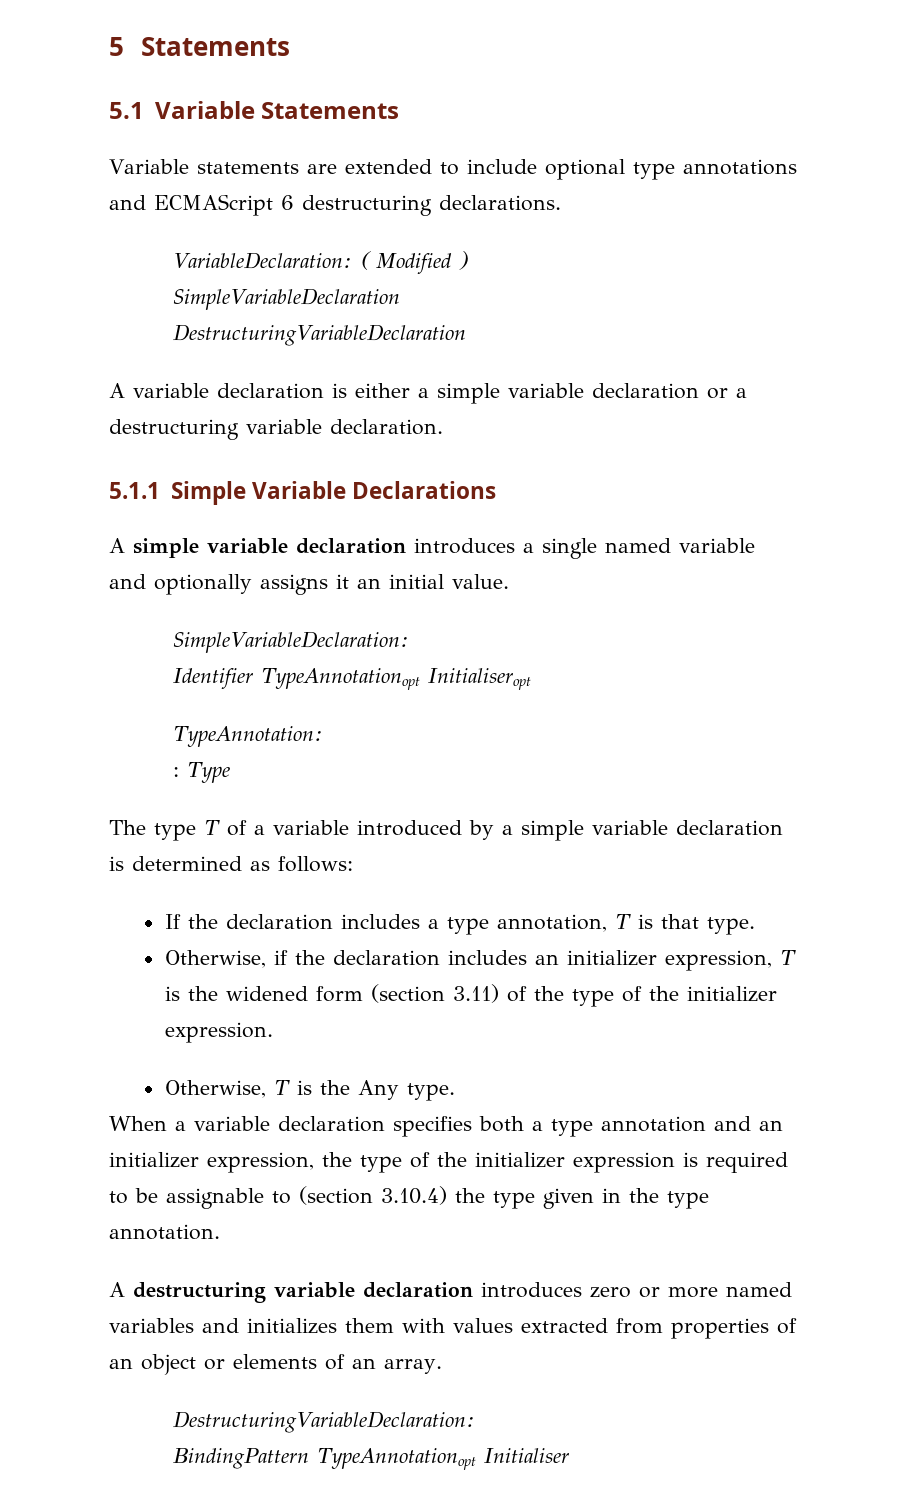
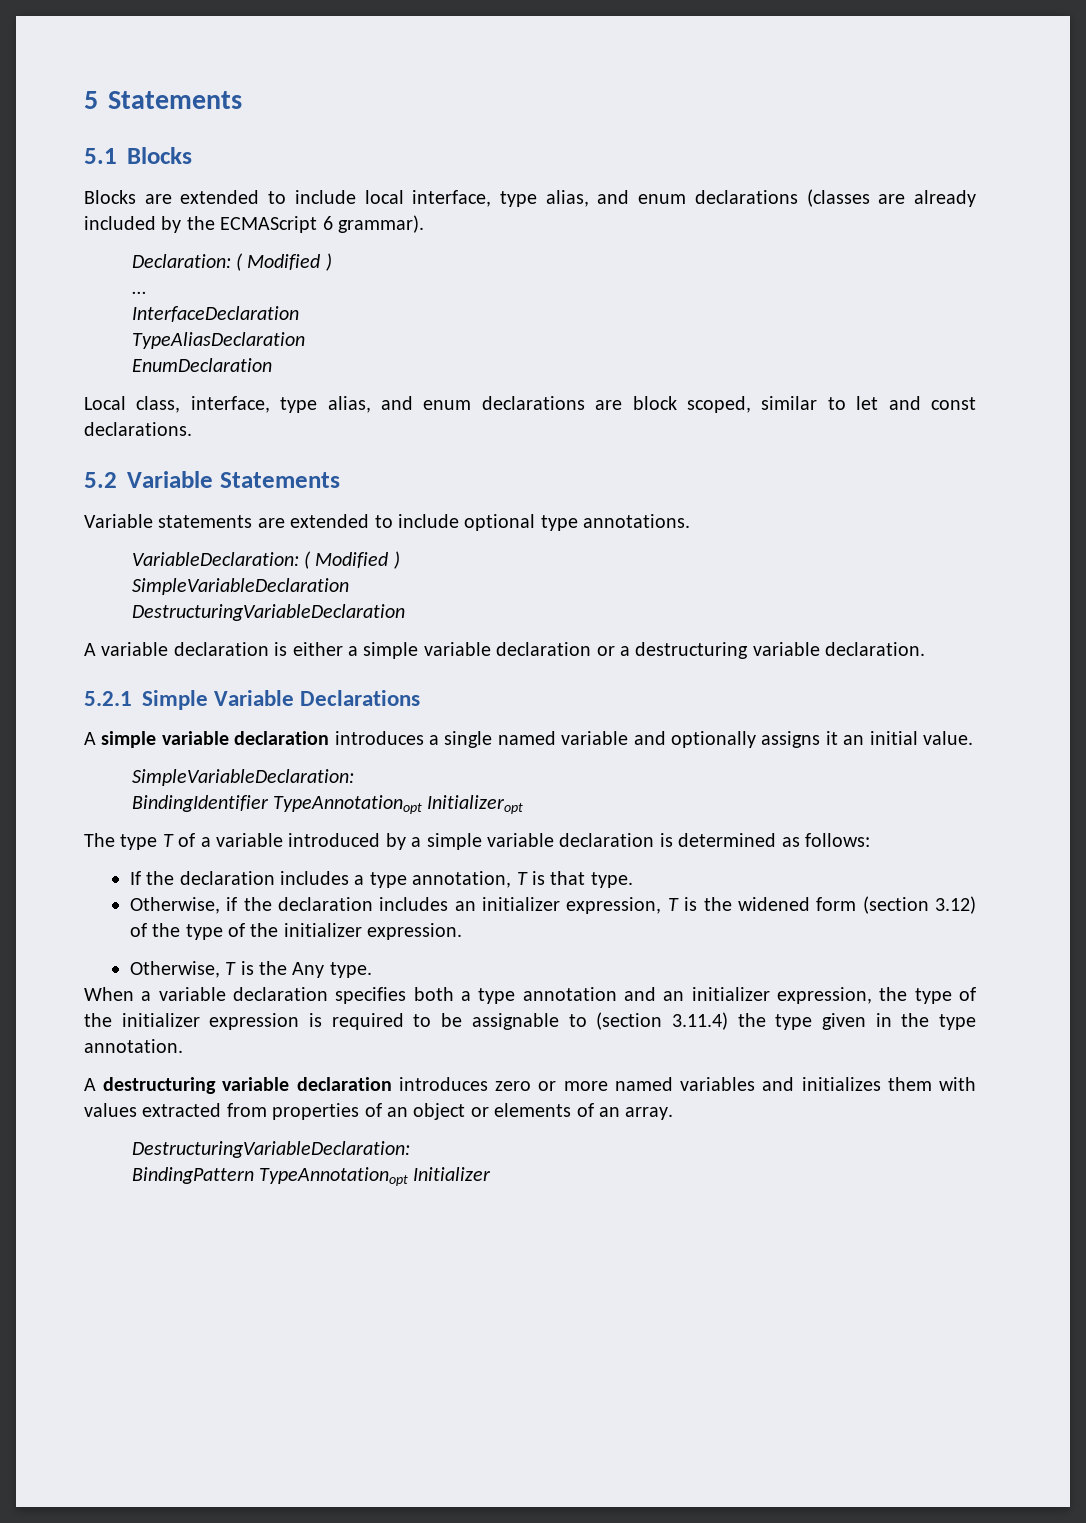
- 5.1 Variable Statements
+ 5.1 Blocks
+ Blocks are extended to include local interface, type alias, and enum declarations (classes are already included by the ECMAScript 6 grammar).
+ Declaration: ( Modified )
+ …
+ InterfaceDeclaration
+ TypeAliasDeclaration
+ EnumDeclaration
+ Local class, interface, type alias, and enum declarations are block scoped, similar to let and const declarations.
+ 5.2 Variable Statements
- Variable statements are extended to include optional type annotations and ECMAScript 6 destructuring declarations.
+ Variable statements are extended to include optional type annotations.
- 5.1.1 Simple Variable Declarations
+ 5.2.1 Simple Variable Declarations
- Identifier TypeAnnotationopt Initialiseropt
- TypeAnnotation:
- : Type
+ BindingIdentifier TypeAnnotationopt Initializeropt
- Otherwise, if the declaration includes an initializer expression, T is the widened form (section 3.11) of the type of the initializer expression.
+ Otherwise, if the declaration includes an initializer expression, T is the widened form (section 3.12) of the type of the initializer expression.
- When a variable declaration specifies both a type annotation and an initializer expression, the type of the initializer expression is required to be assignable to (section 3.10.4) the type given in the type annotation.
+ When a variable declaration specifies both a type annotation and an initializer expression, the type of the initializer expression is required to be assignable to (section 3.11.4) the type given in the type annotation.
- BindingPattern TypeAnnotationopt Initialiser
+ BindingPattern TypeAnnotationopt Initializer

